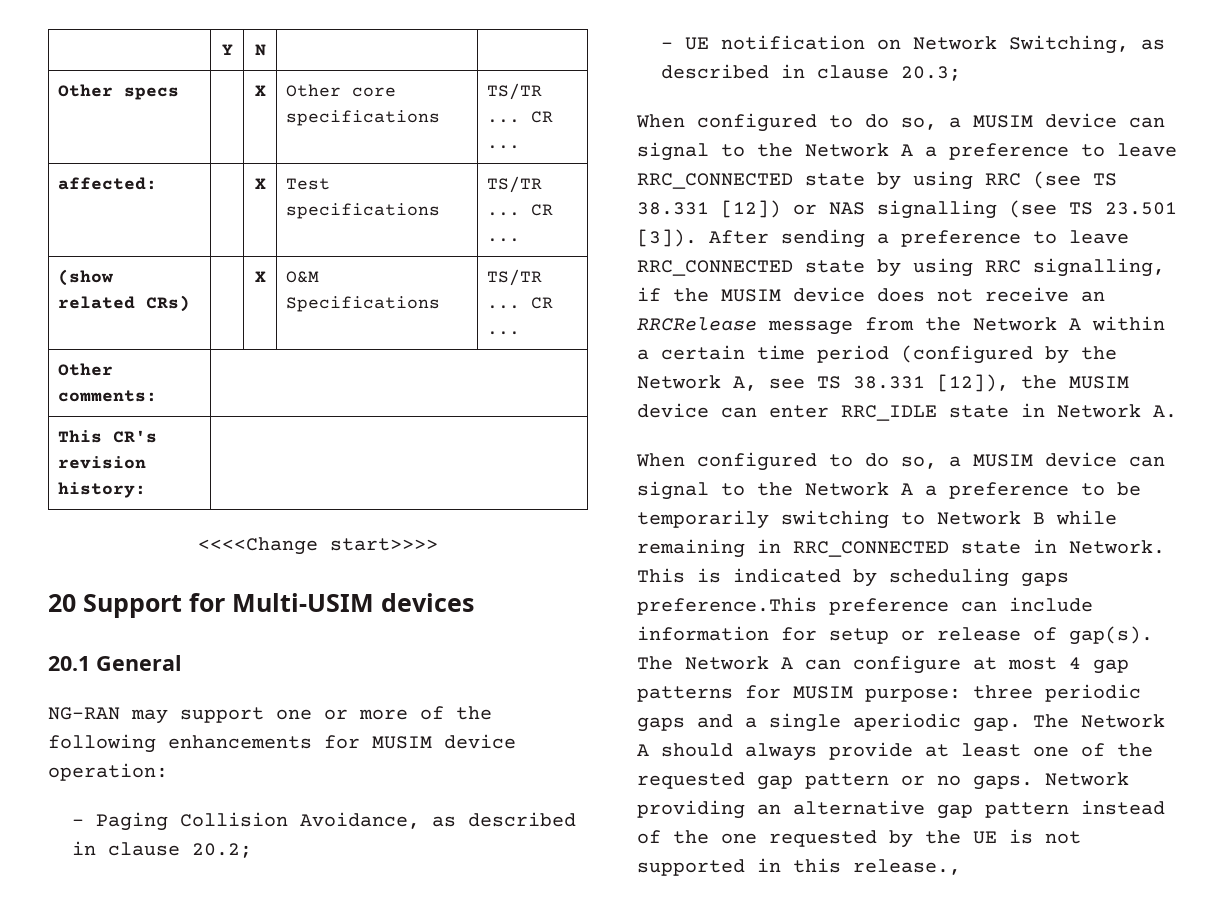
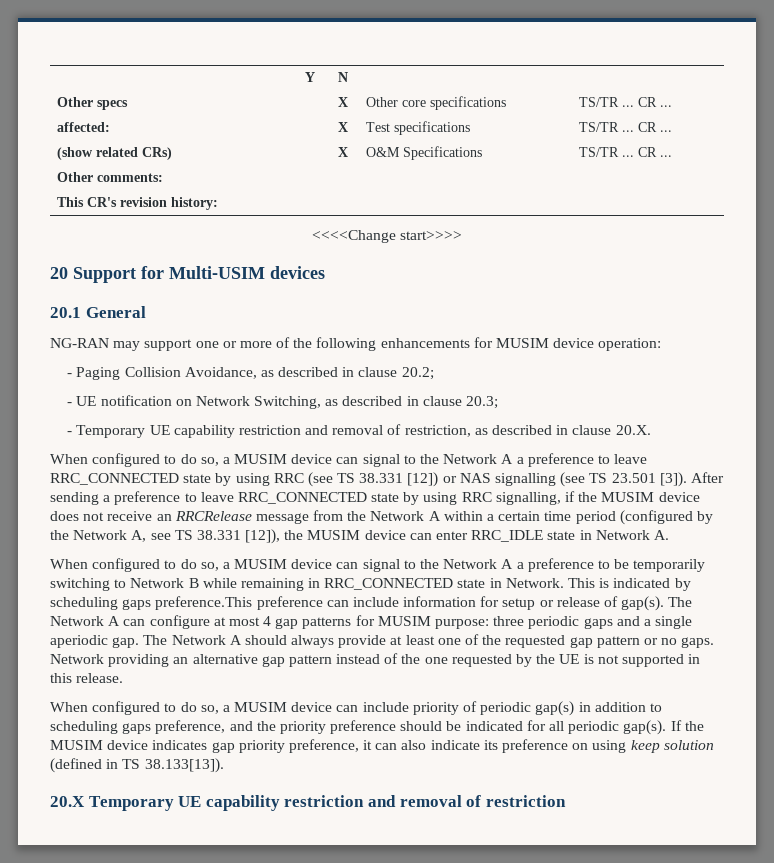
+ - Temporary UE capability restriction and removal of restriction, as described in clause 20.X.
- Network providing an alternative gap pattern instead of the one requested by the UE is not supported in this release.,
+ Network providing an alternative gap pattern instead of the one requested by the UE is not supported in this release.
+ When configured to do so, a MUSIM device can include priority of periodic gap(s) in addition to scheduling gaps preference, and the priority preference should be indicated for all periodic gap(s). If the MUSIM device indicates gap priority preference, it can also indicate its preference on using keep solution (defined in TS 38.133[13]).
+ 20.X Temporary UE capability restriction and removal of restriction

